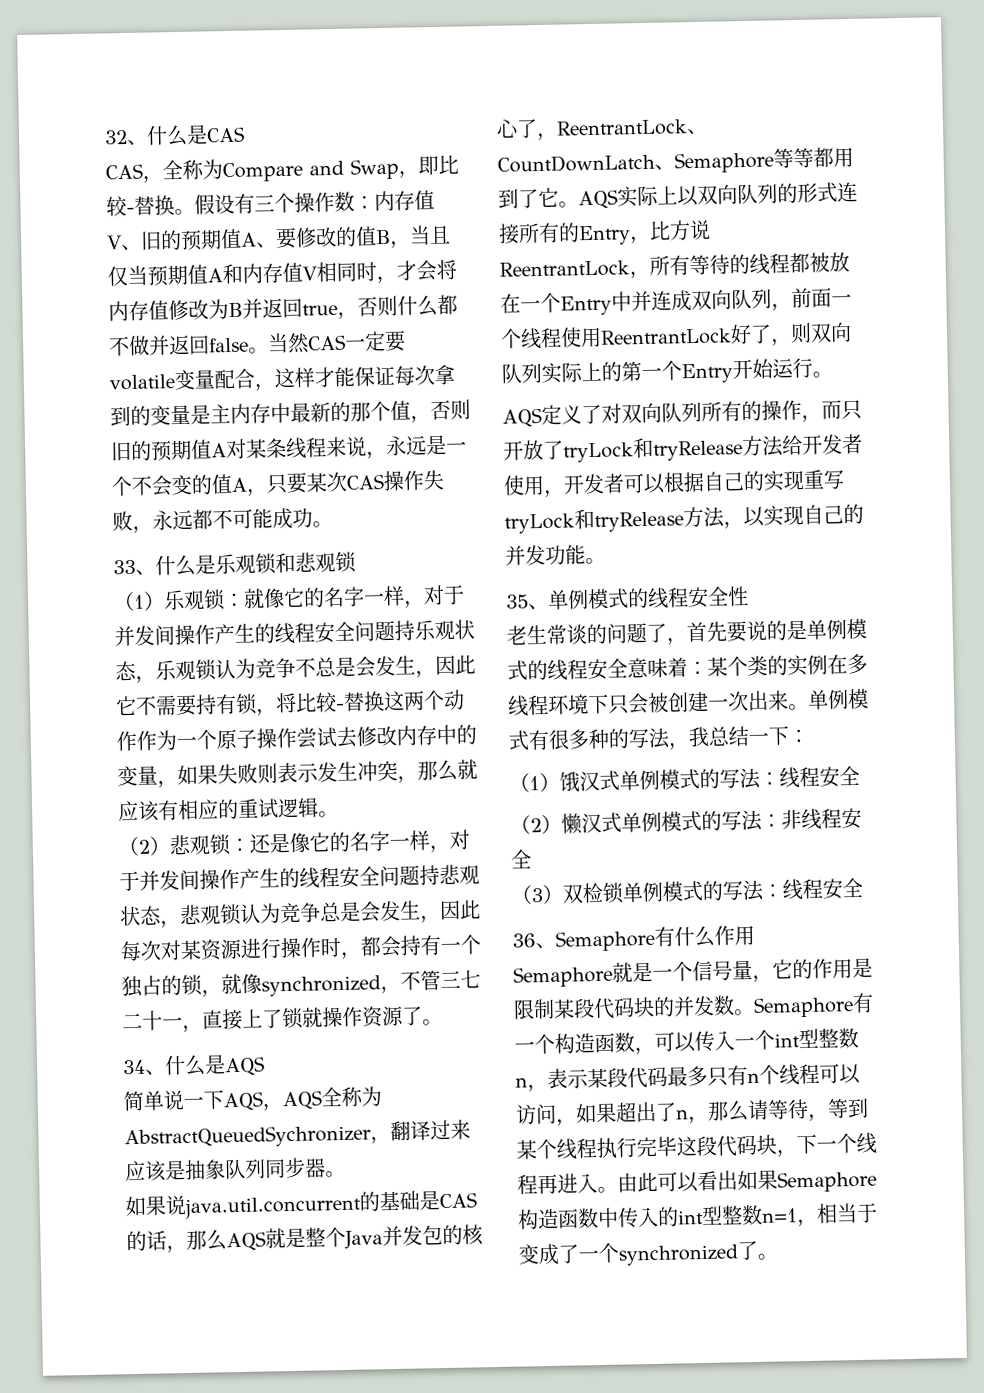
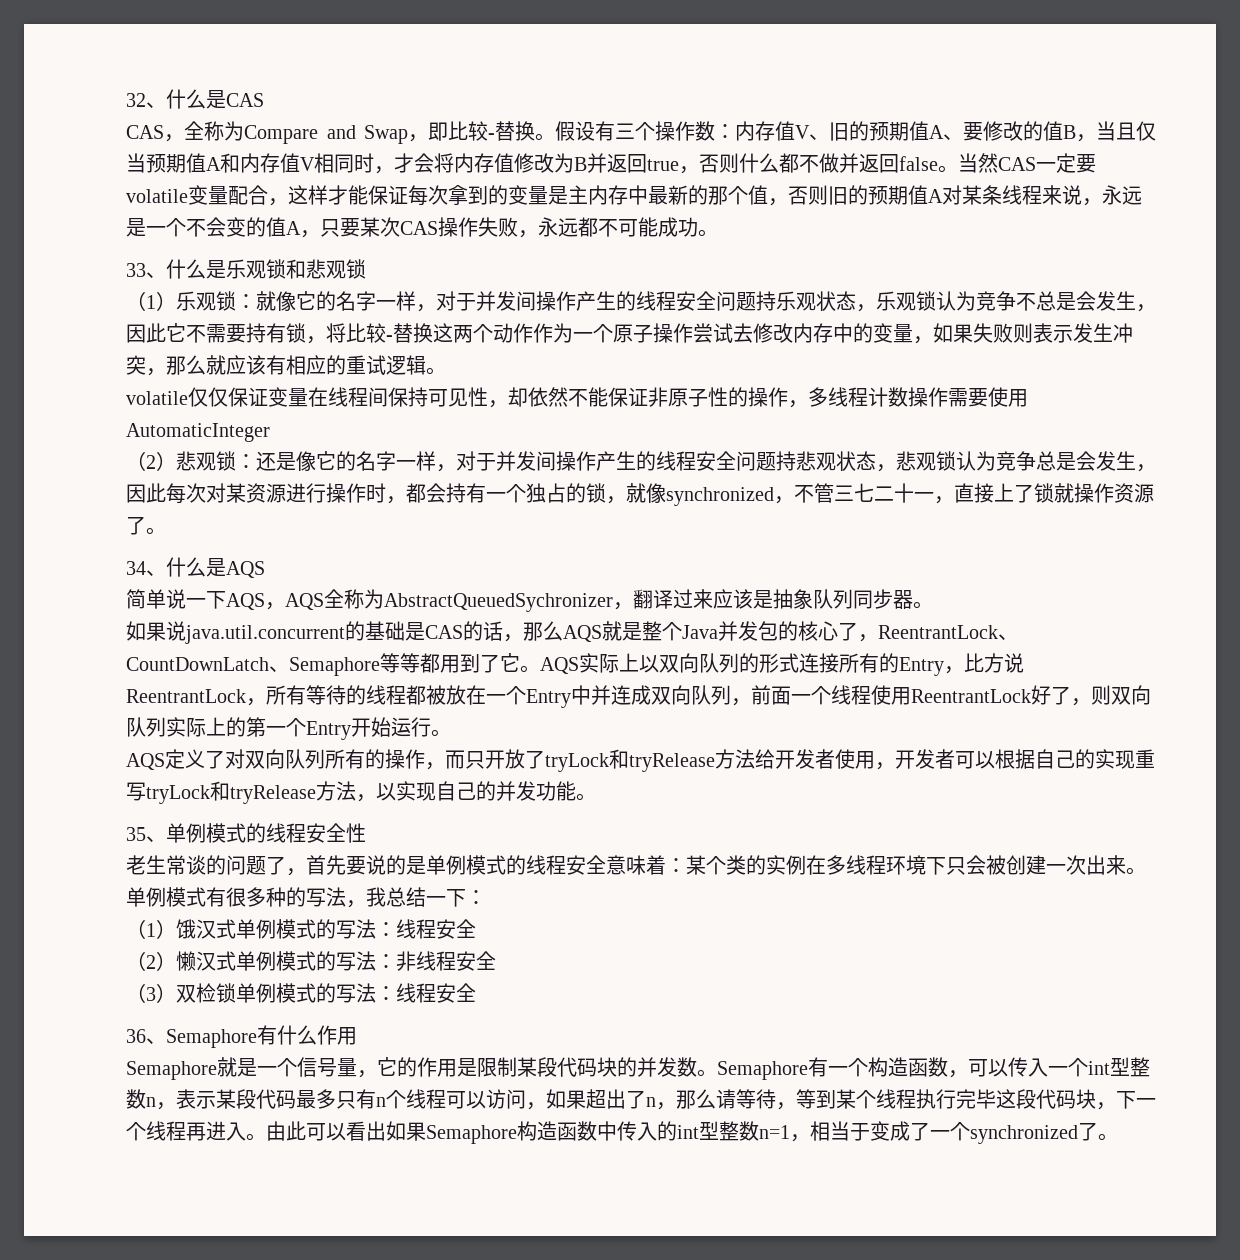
+ volatile仅仅保证变量在线程间保持可见性，却依然不能保证非原子性的操作，多线程计数操作需要使用AutomaticInteger

